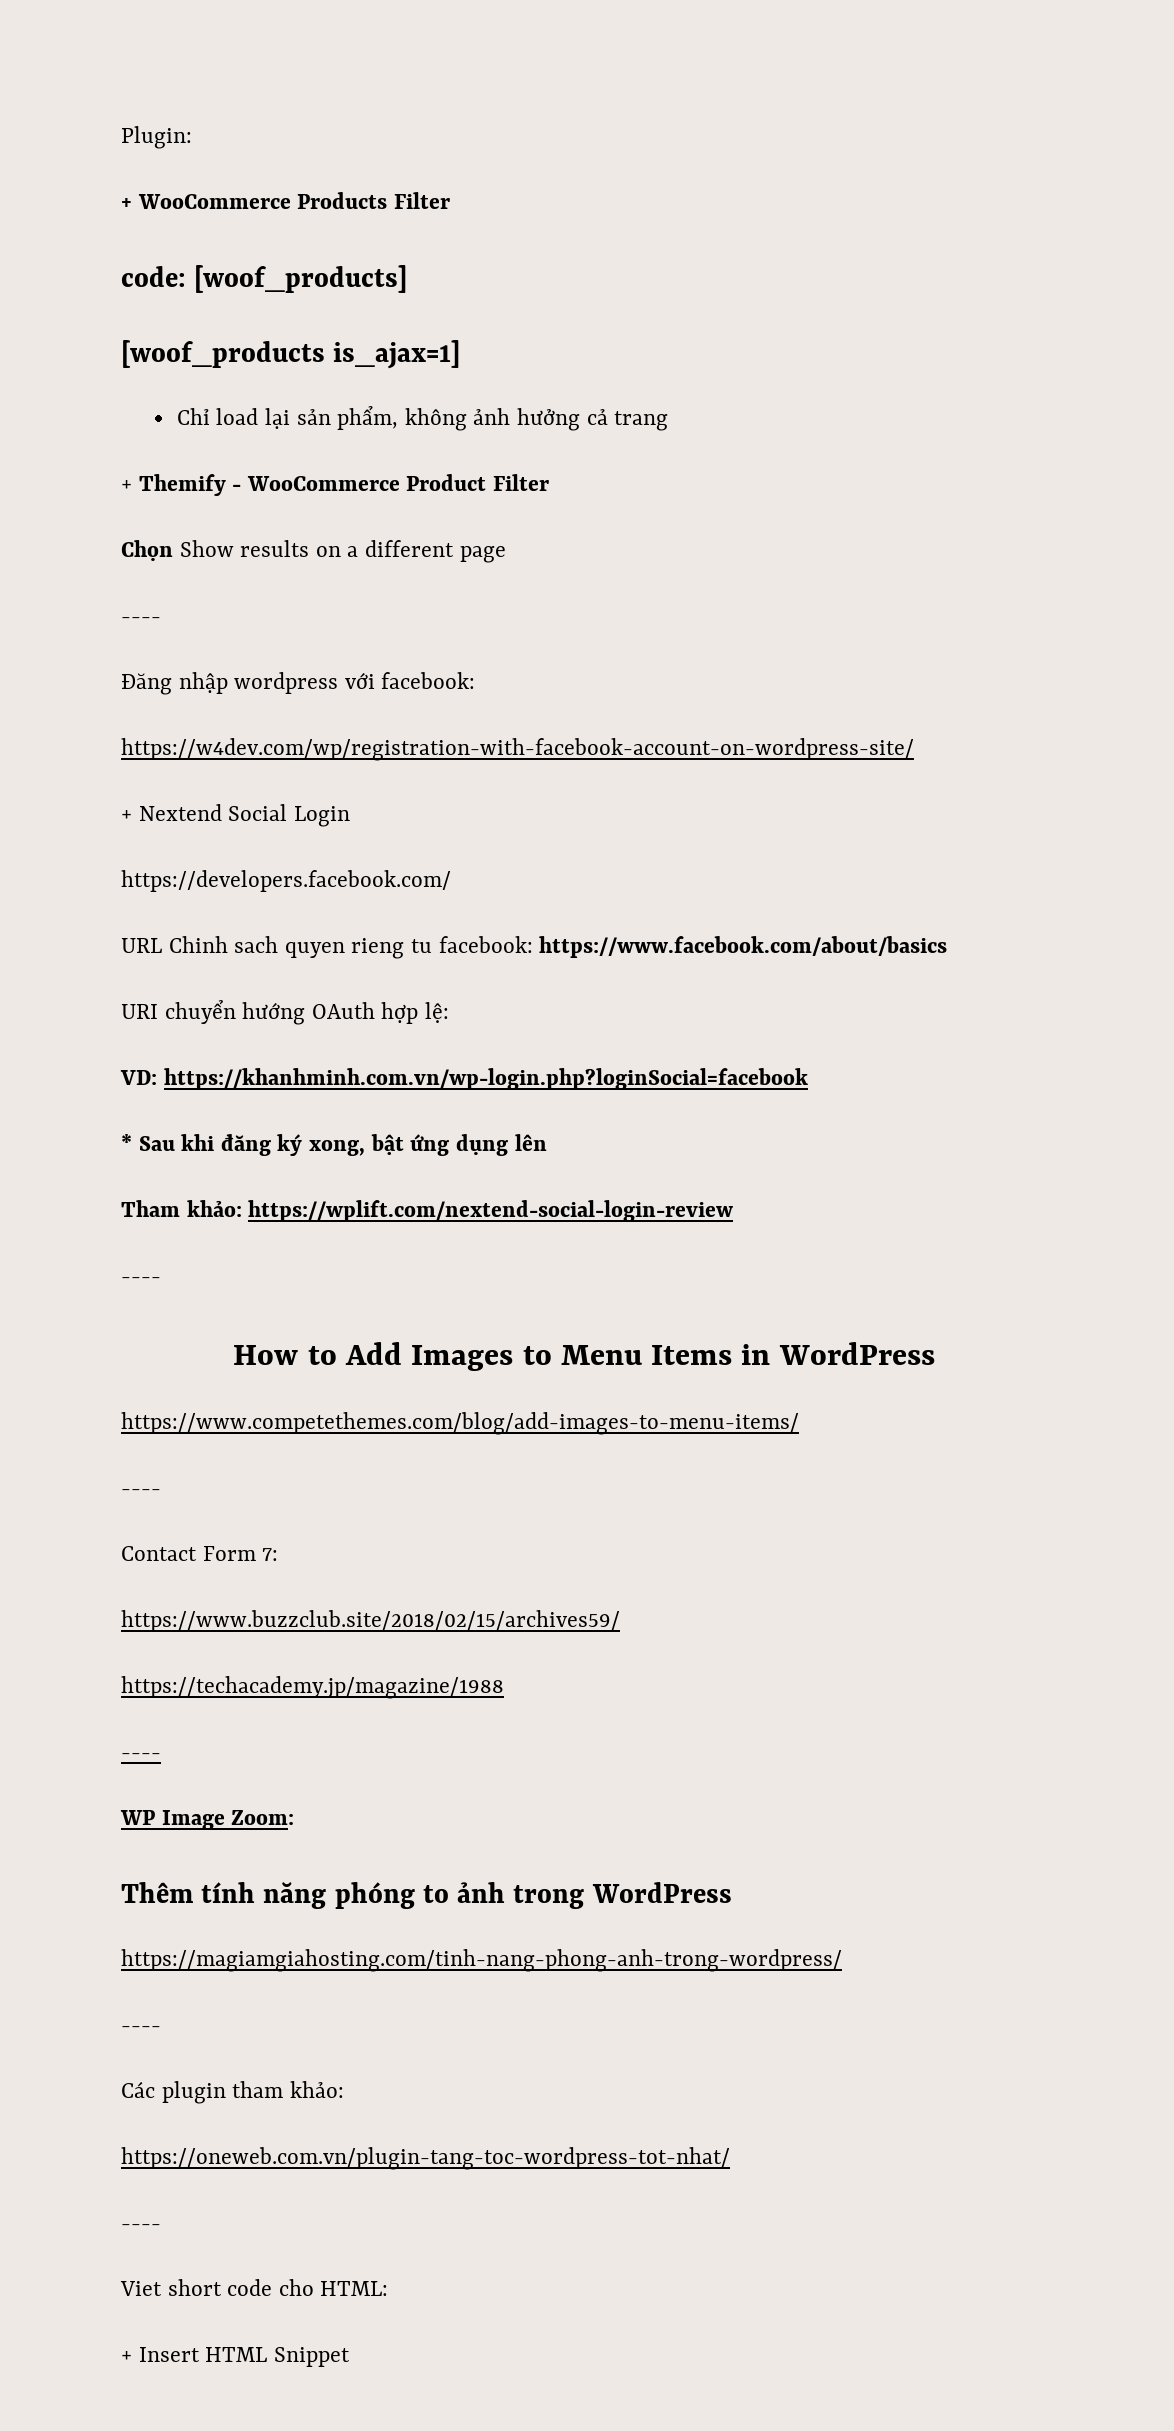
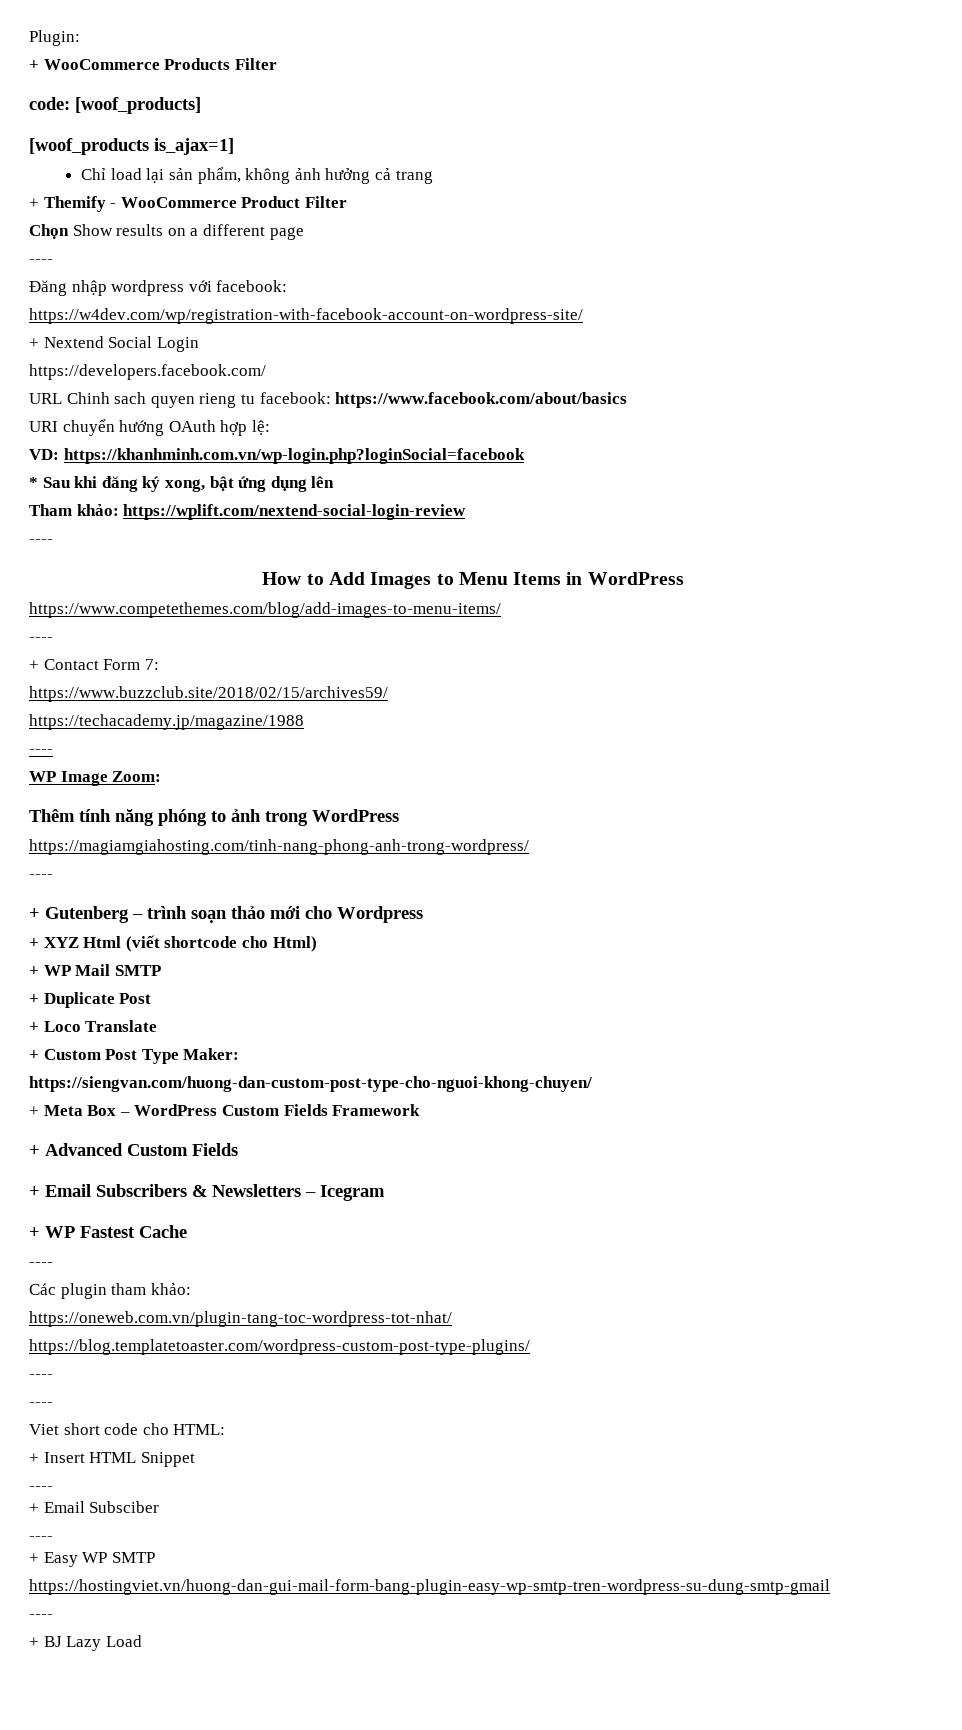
- Contact Form 7:
+ + Contact Form 7:
+ + Gutenberg – trình soạn thảo mới cho Wordpress
+ + XYZ Html (viết shortcode cho Html)
+ + WP Mail SMTP
+ + Duplicate Post
+ + Loco Translate
+ + Custom Post Type Maker:
+ https://siengvan.com/huong-dan-custom-post-type-cho-nguoi-khong-chuyen/
+ + Meta Box – WordPress Custom Fields Framework
+ + Advanced Custom Fields
+ + Email Subscribers & Newsletters – Icegram
+ + WP Fastest Cache
+ ----
+ https://blog.templatetoaster.com/wordpress-custom-post-type-plugins/
+ ----
  + Insert HTML Snippet
+ ----
+ + Email Subsciber
+ ----
+ + Easy WP SMTP
+ https://hostingviet.vn/huong-dan-gui-mail-form-bang-plugin-easy-wp-smtp-tren-wordpress-su-dung-smtp-gmail
+ ----
+ + BJ Lazy Load

